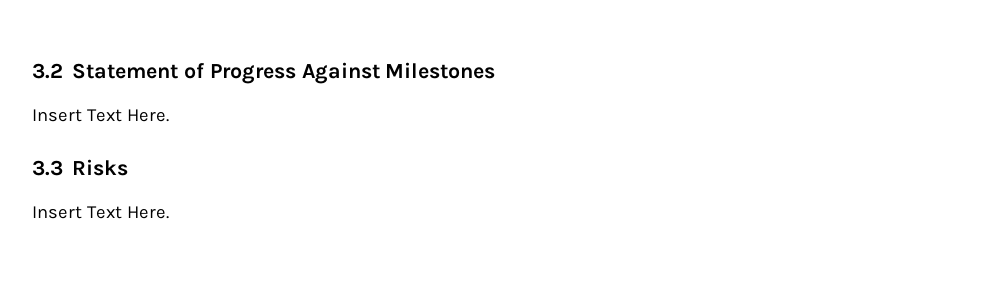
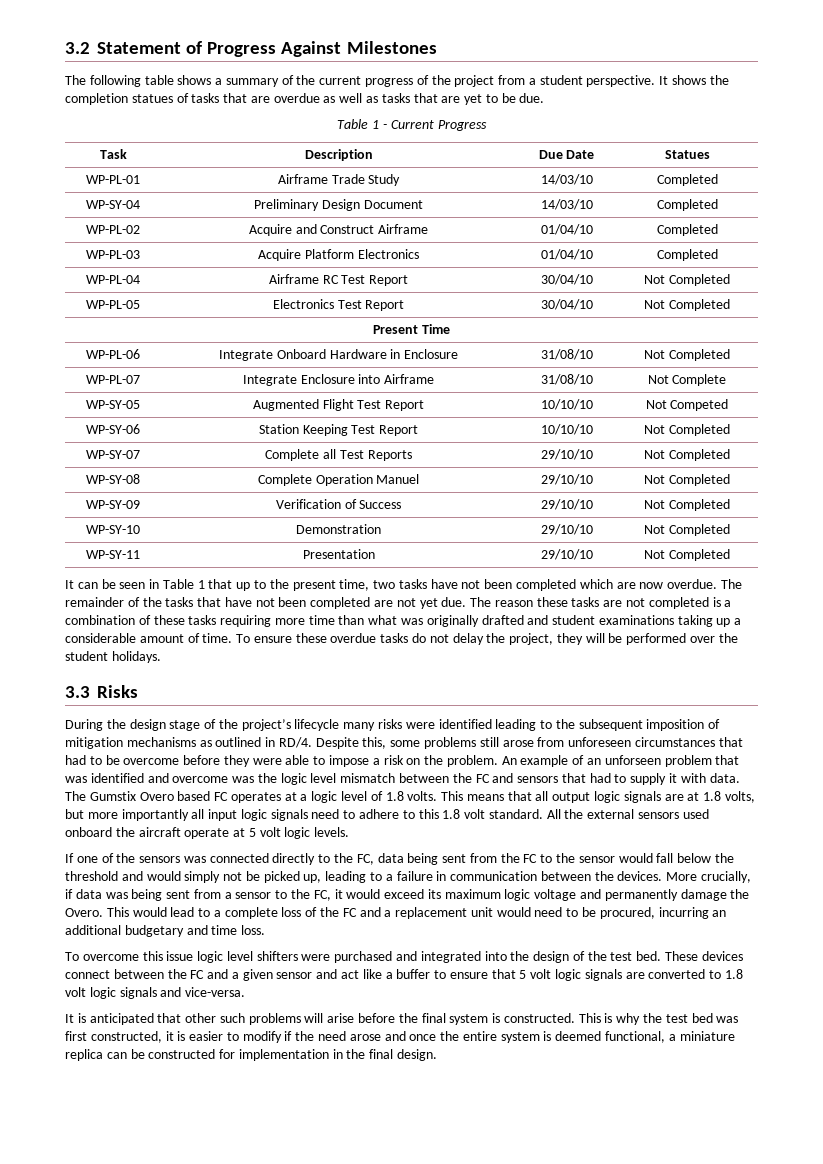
  3.2 Statement of Progress Against Milestones
- Insert Text Here.
+ The following table shows a summary of the current progress of the project from a student perspective. It shows the completion statues of tasks that are overdue as well as tasks that are yet to be due.
+ Table 1 - Current Progress
+ Task | Description | Due Date | Statues
+ WP-PL-01 | Airframe Trade Study | 14/03/10 | Completed
+ WP-SY-04 | Preliminary Design Document | 14/03/10 | Completed
+ WP-PL-02 | Acquire and Construct Airframe | 01/04/10 | Completed
+ WP-PL-03 | Acquire Platform Electronics | 01/04/10 | Completed
+ WP-PL-04 | Airframe RC Test Report | 30/04/10 | Not Completed
+ WP-PL-05 | Electronics Test Report | 30/04/10 | Not Completed
+ Present Time
+ WP-PL-06 | Integrate Onboard Hardware in Enclosure | 31/08/10 | Not Completed
+ WP-PL-07 | Integrate Enclosure into Airframe | 31/08/10 | Not Complete
+ WP-SY-05 | Augmented Flight Test Report | 10/10/10 | Not Competed
+ WP-SY-06 | Station Keeping Test Report | 10/10/10 | Not Completed
+ WP-SY-07 | Complete all Test Reports | 29/10/10 | Not Completed
+ WP-SY-08 | Complete Operation Manuel | 29/10/10 | Not Completed
+ WP-SY-09 | Verification of Success | 29/10/10 | Not Completed
+ WP-SY-10 | Demonstration | 29/10/10 | Not Completed
+ WP-SY-11 | Presentation | 29/10/10 | Not Completed
+ It can be seen in Table 1 that up to the present time, two tasks have not been completed which are now overdue. The remainder of the tasks that have not been completed are not yet due. The reason these tasks are not completed is a combination of these tasks requiring more time than what was originally drafted and student examinations taking up a considerable amount of time. To ensure these overdue tasks do not delay the project, they will be performed over the student holidays.
  3.3 Risks
- Insert Text Here.
+ During the design stage of the project’s lifecycle many risks were identified leading to the subsequent imposition of mitigation mechanisms as outlined in RD/4. Despite this, some problems still arose from unforeseen circumstances that had to be overcome before they were able to impose a risk on the problem. An example of an unforseen problem that was identified and overcome was the logic level mismatch between the FC and sensors that had to supply it with data. The Gumstix Overo based FC operates at a logic level of 1.8 volts. This means that all output logic signals are at 1.8 volts, but more importantly all input logic signals need to adhere to this 1.8 volt standard. All the external sensors used onboard the aircraft operate at 5 volt logic levels.
+ If one of the sensors was connected directly to the FC, data being sent from the FC to the sensor would fall below the threshold and would simply not be picked up, leading to a failure in communication between the devices. More crucially, if data was being sent from a sensor to the FC, it would exceed its maximum logic voltage and permanently damage the Overo. This would lead to a complete loss of the FC and a replacement unit would need to be procured, incurring an additional budgetary and time loss.
+ To overcome this issue logic level shifters were purchased and integrated into the design of the test bed. These devices connect between the FC and a given sensor and act like a buffer to ensure that 5 volt logic signals are converted to 1.8 volt logic signals and vice-versa.
+ It is anticipated that other such problems will arise before the final system is constructed. This is why the test bed was first constructed, it is easier to modify if the need arose and once the entire system is deemed functional, a miniature replica can be constructed for implementation in the final design.

